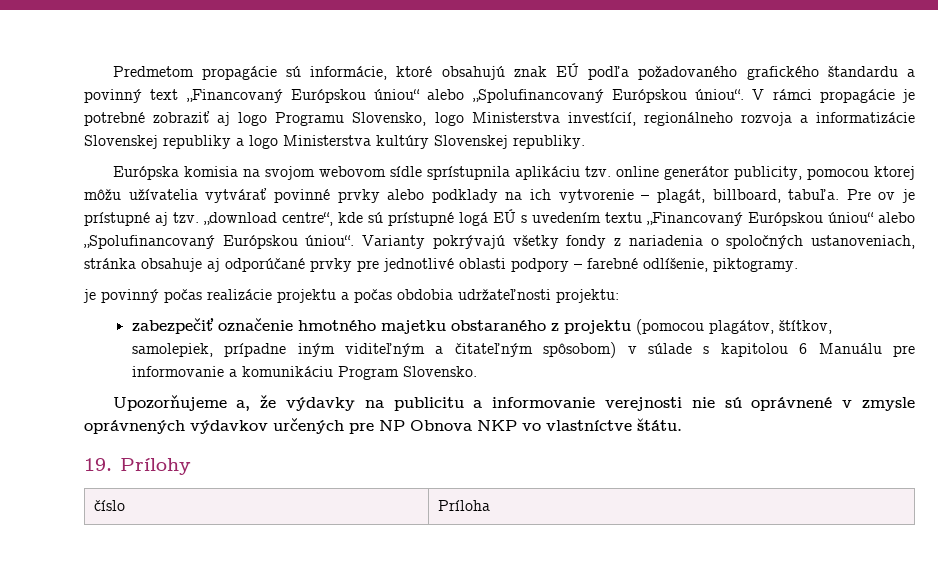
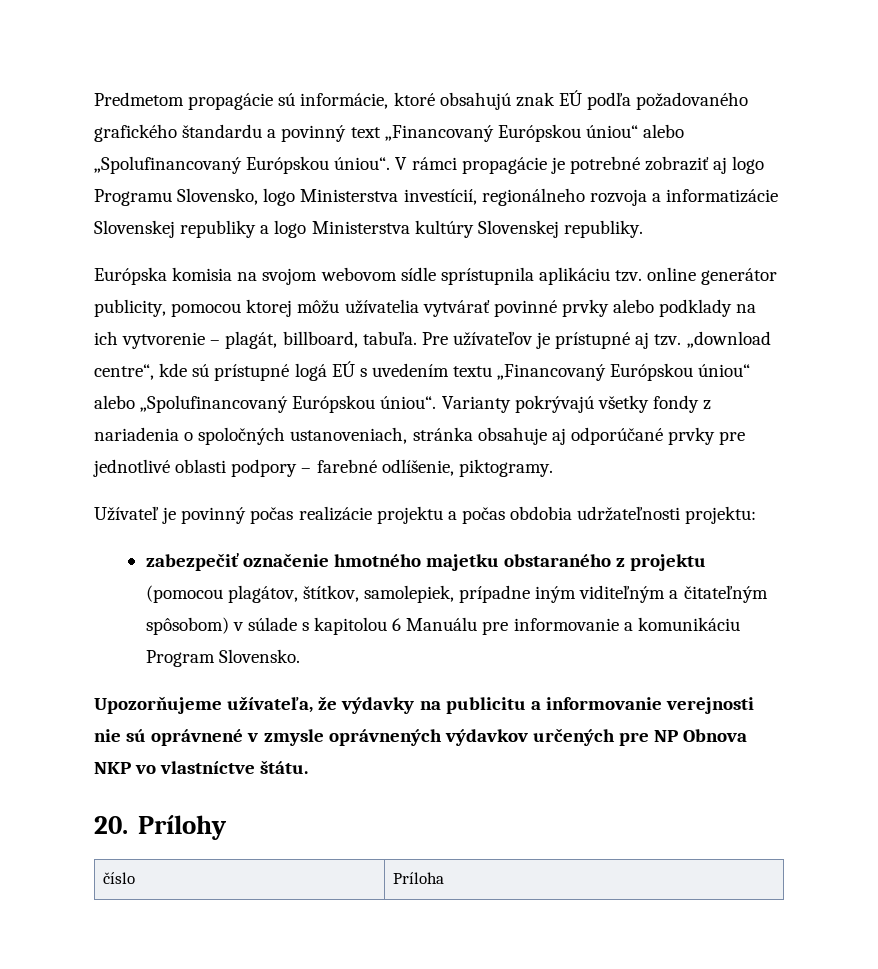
- Pre ov je prístupné aj tzv.
+ Pre užívateľov je prístupné aj tzv.
- je povinný počas realizácie projektu a počas obdobia udržateľnosti projektu:
+ Užívateľ je povinný počas realizácie projektu a počas obdobia udržateľnosti projektu:
- Upozorňujeme a, že výdavky na publicitu a informovanie verejnosti nie sú oprávnené v zmysle oprávnených výdavkov určených pre NP Obnova NKP vo vlastníctve štátu.
+ Upozorňujeme užívateľa, že výdavky na publicitu a informovanie verejnosti nie sú oprávnené v zmysle oprávnených výdavkov určených pre NP Obnova NKP vo vlastníctve štátu.
- 19. Prílohy
+ 20. Prílohy

